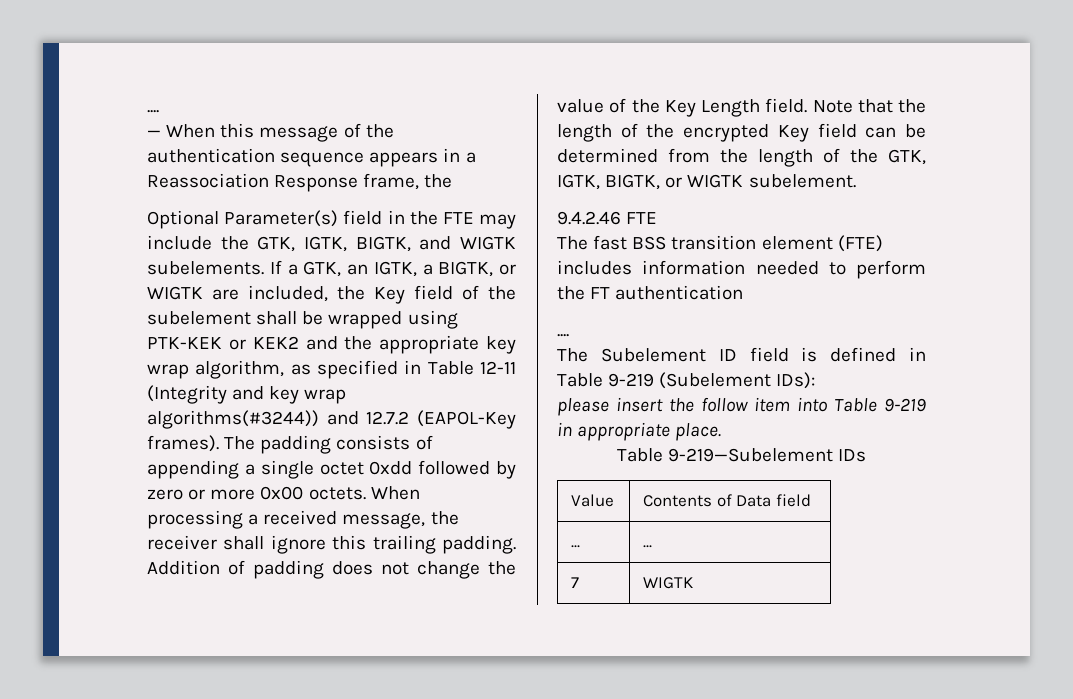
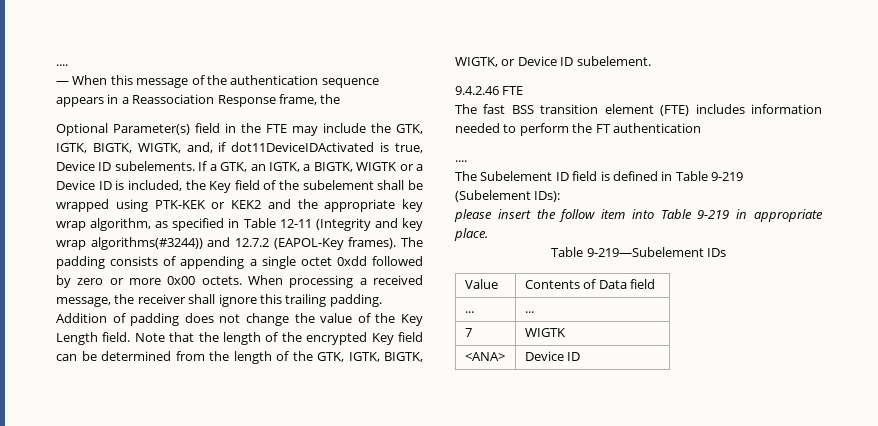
- Optional Parameter(s) field in the FTE may include the GTK, IGTK, BIGTK, and WIGTK subelements.
+ Optional Parameter(s) field in the FTE may include the GTK, IGTK, BIGTK, WIGTK, and, if dot11DeviceIDActivated is true, Device ID subelements.
- If a GTK, an IGTK, a BIGTK, or WIGTK are included, the Key field of the subelement shall be wrapped using PTK-KEK or KEK2 and the appropriate key wrap algorithm, as specified in Table 12-11 (Integrity and key wrap algorithms(#3244)) and 12.7.2 (EAPOL-Key frames).
+ If a GTK, an IGTK, a BIGTK, WIGTK or a Device ID is included, the Key field of the subelement shall be wrapped using PTK-KEK or KEK2 and the appropriate key wrap algorithm, as specified in Table 12-11 (Integrity and key wrap algorithms(#3244)) and 12.7.2 (EAPOL-Key frames).
- Note that the length of the encrypted Key field can be determined from the length of the GTK, IGTK, BIGTK, or WIGTK subelement.
+ Note that the length of the encrypted Key field can be determined from the length of the GTK, IGTK, BIGTK, WIGTK, or Device ID subelement.
+ <ANA> | Device ID

